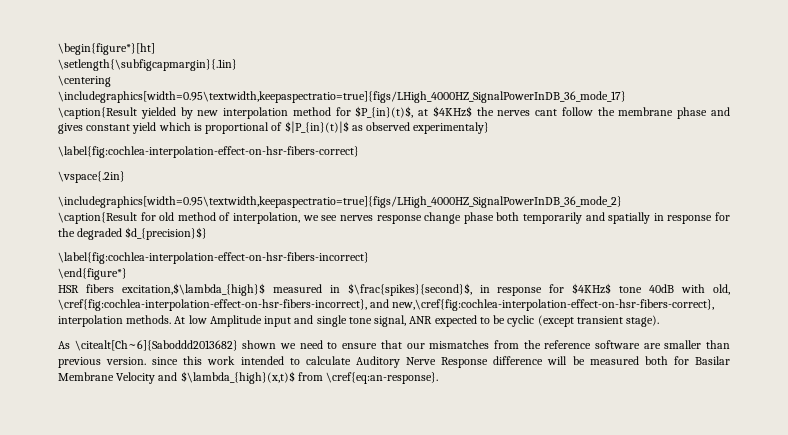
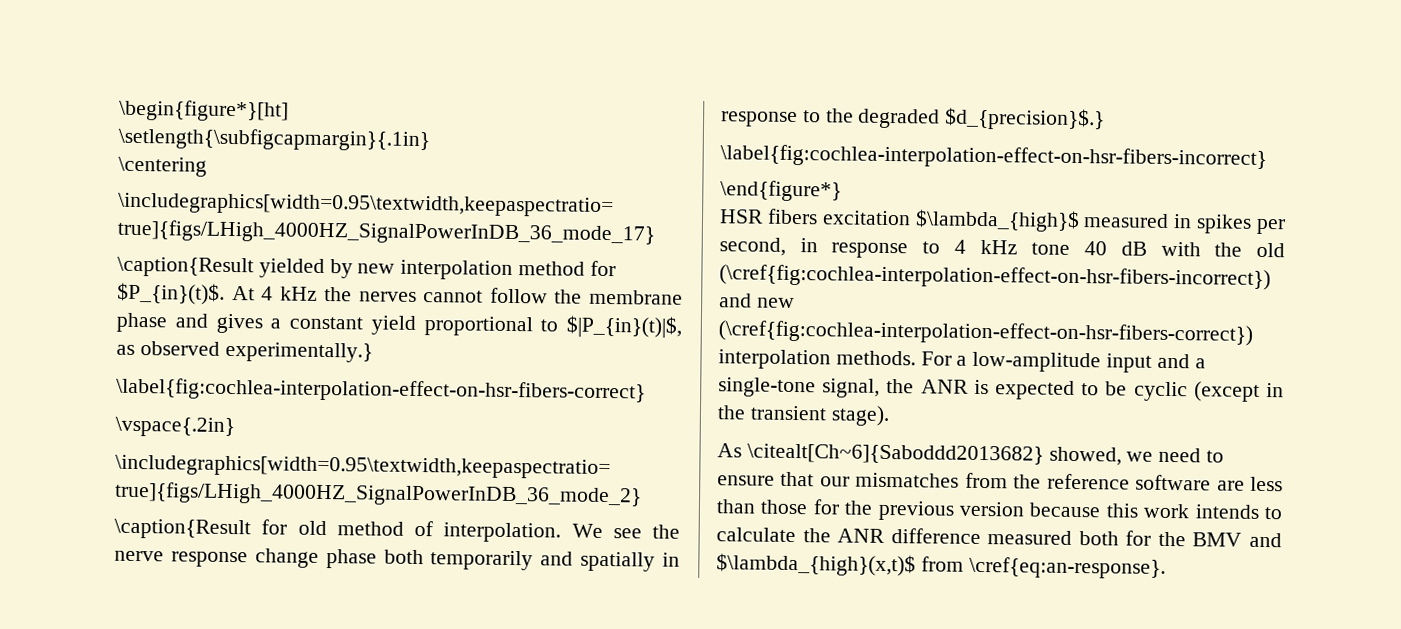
- \caption{Result yielded by new interpolation method for $P_{in}(t)$, at $4KHz$ the nerves cant follow the membrane phase and gives constant yield which is proportional of $|P_{in}(t)|$ as observed experimentaly}
+ \caption{Result yielded by new interpolation method for $P_{in}(t)$. At 4 kHz the nerves cannot follow the membrane phase and gives a constant yield proportional to $|P_{in}(t)|$, as observed experimentally.}
- \caption{Result for old method of interpolation, we see nerves response change phase both temporarily and spatially in response for the degraded $d_{precision}$}
+ \caption{Result for old method of interpolation. We see the nerve response change phase both temporarily and spatially in response to the degraded $d_{precision}$.}
- HSR fibers excitation,$\lambda_{high}$ measured in $\frac{spikes}{second}$, in response for $4KHz$ tone 40dB with old, \cref{fig:cochlea-interpolation-effect-on-hsr-fibers-incorrect}, and new,\cref{fig:cochlea-interpolation-effect-on-hsr-fibers-correct}, interpolation methods. At low Amplitude input and single tone signal, ANR expected to be cyclic (except transient stage).
+ HSR fibers excitation $\lambda_{high}$ measured in spikes per second, in response to 4 kHz tone 40 dB with the old (\cref{fig:cochlea-interpolation-effect-on-hsr-fibers-incorrect}) and new (\cref{fig:cochlea-interpolation-effect-on-hsr-fibers-correct}) interpolation methods. For a low-amplitude input and a single-tone signal, the ANR is expected to be cyclic (except in the transient stage).
- As \citealt[Ch~6]{Saboddd2013682} shown we need to ensure that our mismatches from the reference software are smaller than previous version. since this work intended to calculate Auditory Nerve Response difference will be measured both for Basilar Membrane Velocity and $\lambda_{high}(x,t)$ from \cref{eq:an-response}.
+ As \citealt[Ch~6]{Saboddd2013682} showed, we need to ensure that our mismatches from the reference software are less than those for the previous version because this work intends to calculate the ANR difference measured both for the BMV and $\lambda_{high}(x,t)$ from \cref{eq:an-response}.

